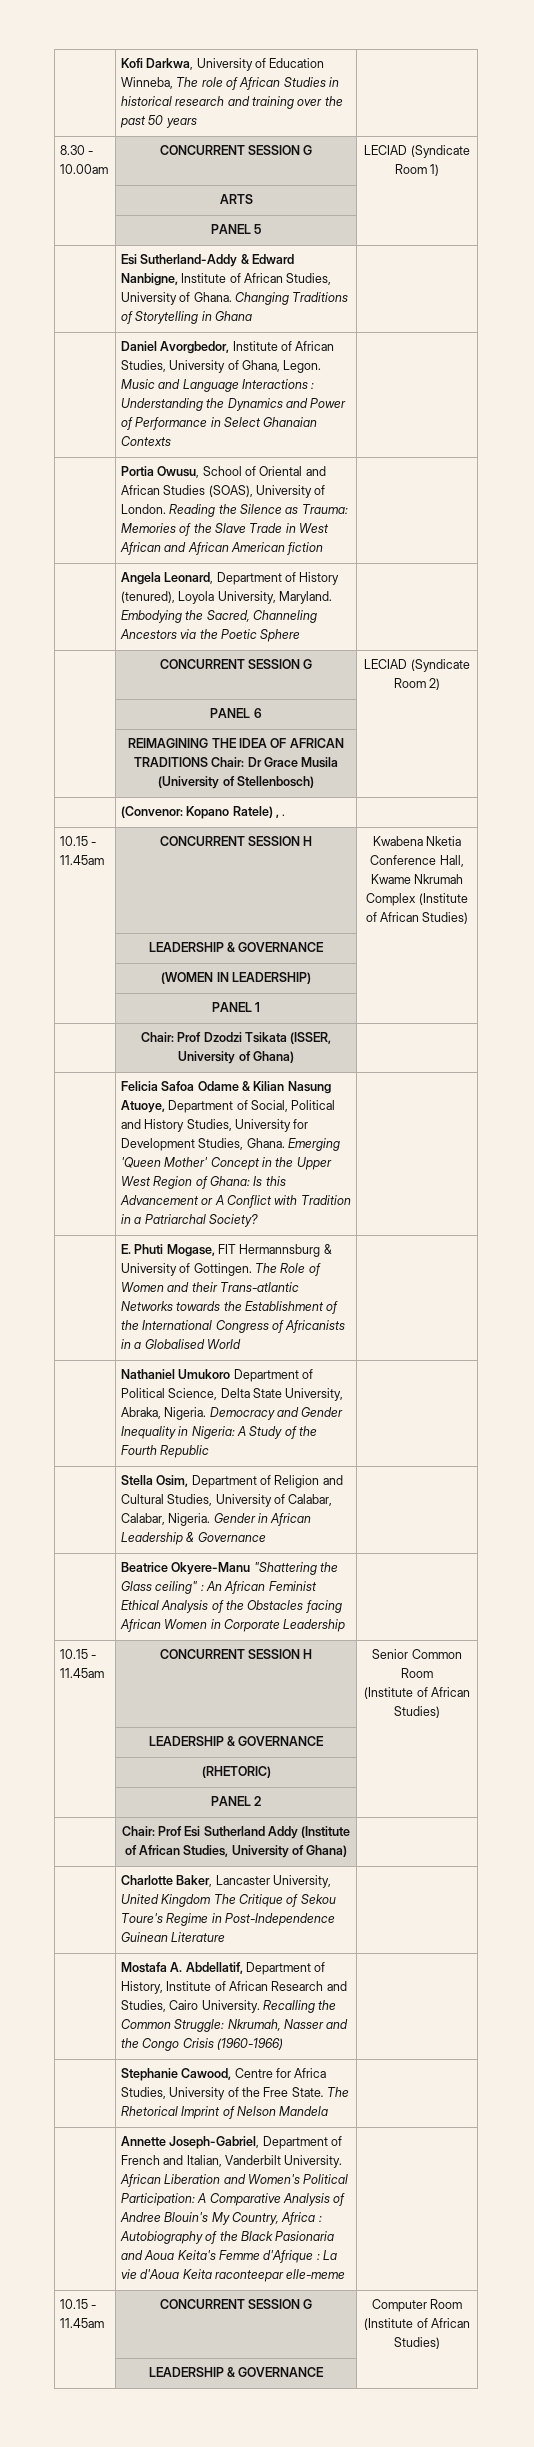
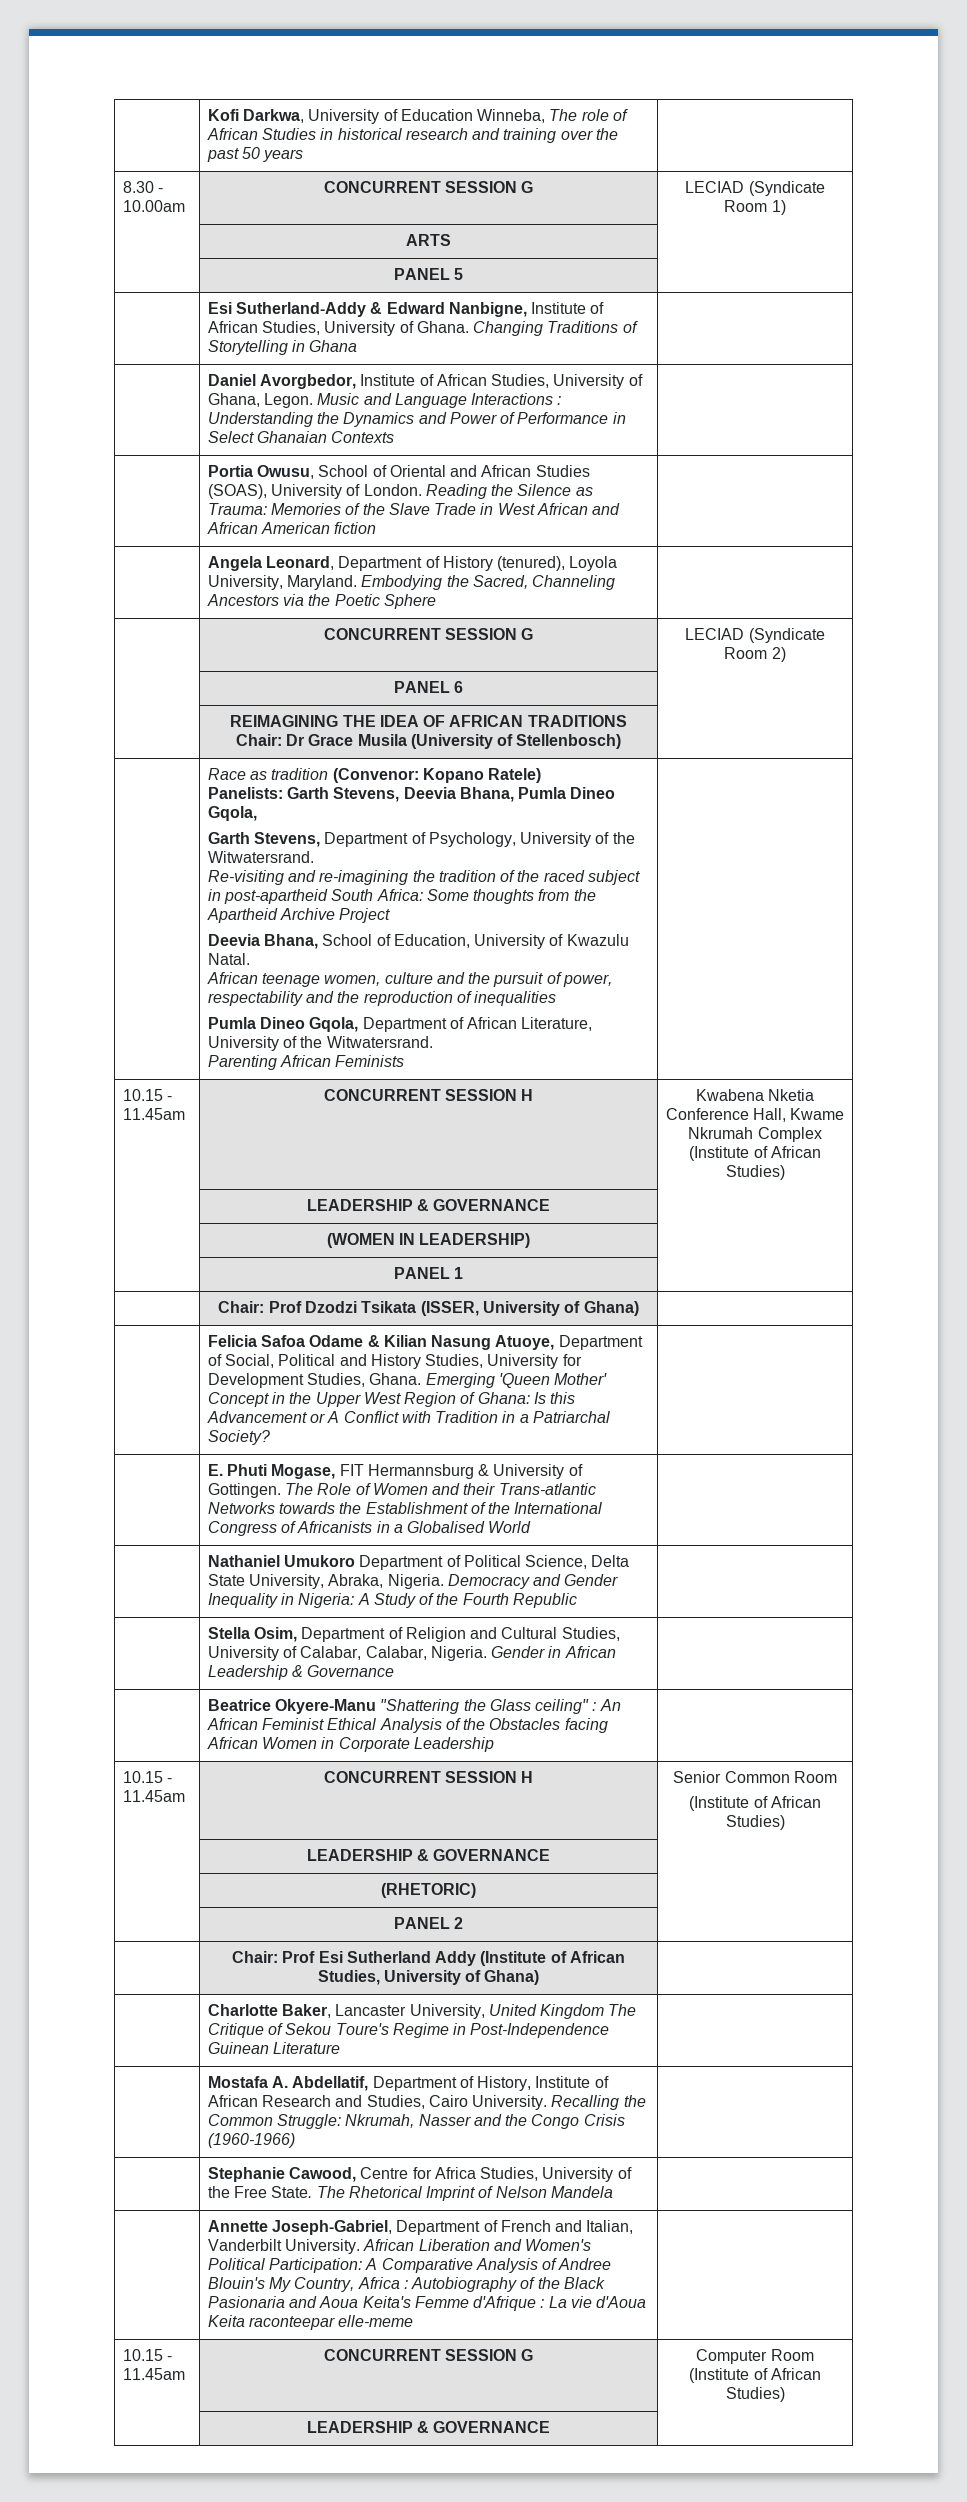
- (Convenor: Kopano Ratele) , .
+ Race as tradition (Convenor: Kopano Ratele)
+ Panelists: Garth Stevens, Deevia Bhana, Pumla Dineo Gqola,
+ Garth Stevens, Department of Psychology, University of the Witwatersrand.
+ Re-visiting and re-imagining the tradition of the raced subject in post-apartheid South Africa: Some thoughts from the Apartheid Archive Project
+ Deevia Bhana, School of Education, University of Kwazulu Natal.
+ African teenage women, culture and the pursuit of power, respectability and the reproduction of inequalities
+ Pumla Dineo Gqola, Department of African Literature, University of the Witwatersrand.
+ Parenting African Feminists

